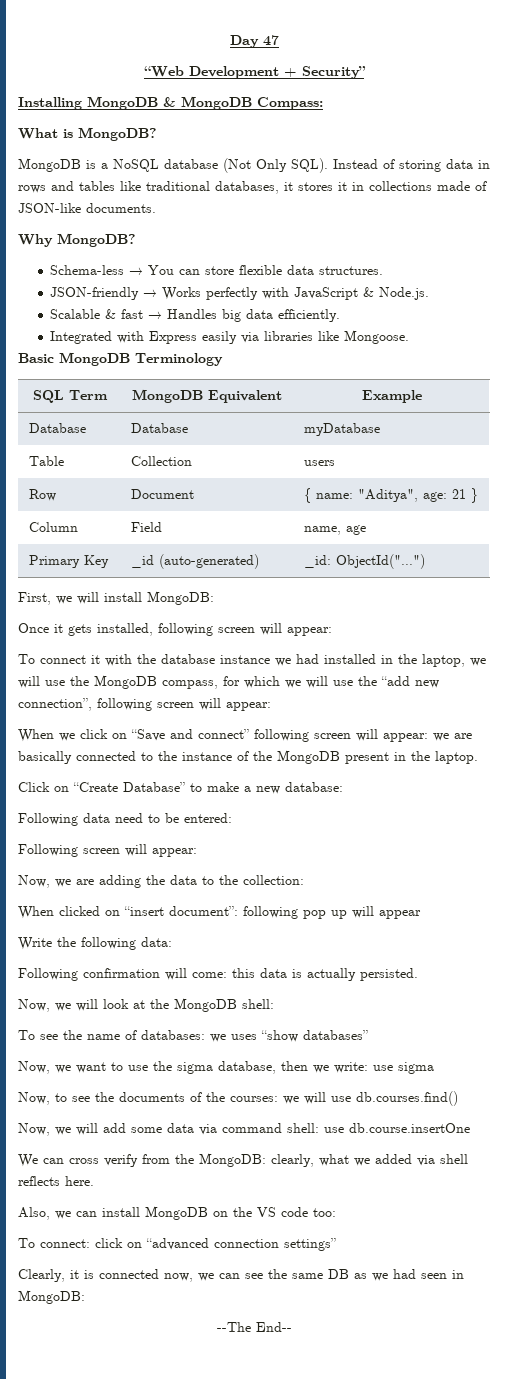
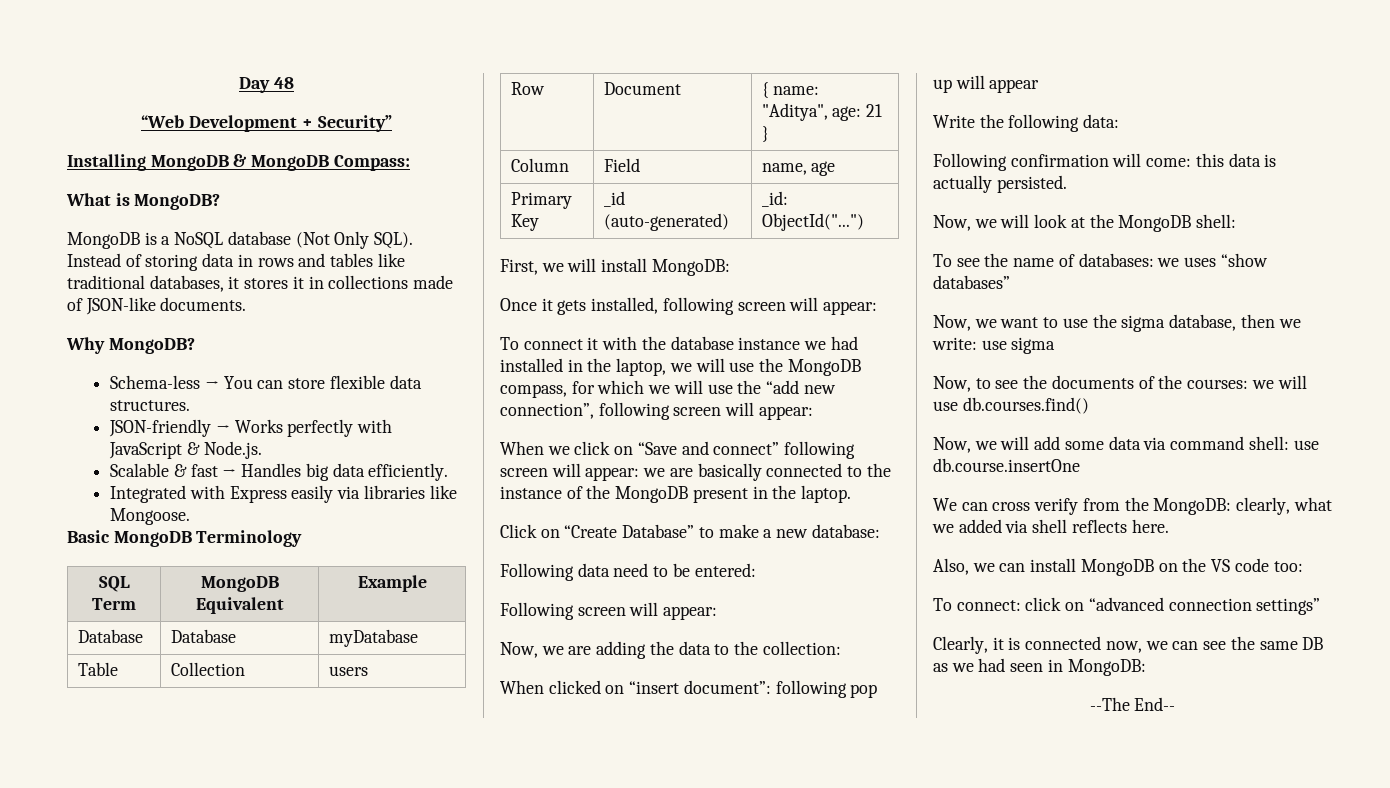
- Day 47
+ Day 48

